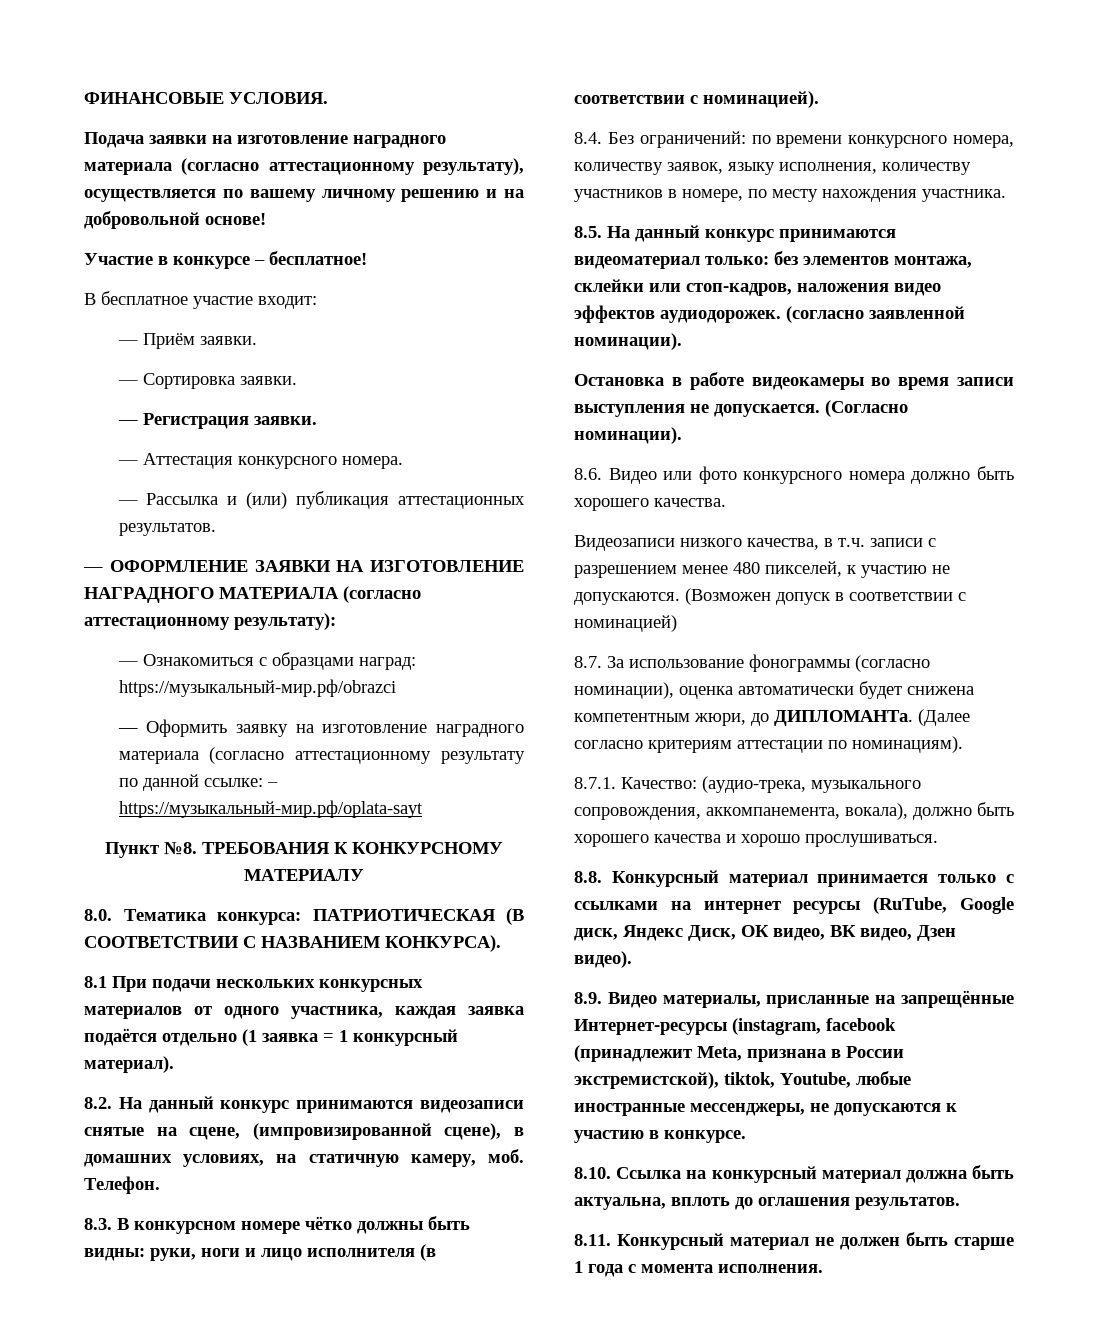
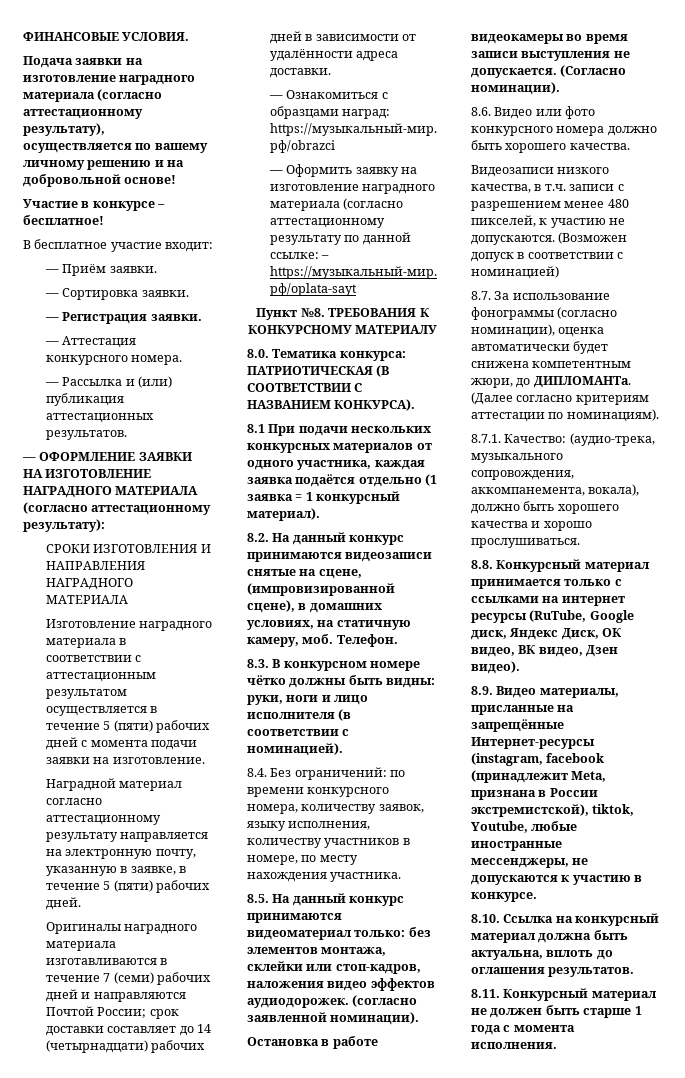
+ СРОКИ ИЗГОТОВЛЕНИЯ И НАПРАВЛЕНИЯ НАГРАДНОГО МАТЕРИАЛА
+ Изготовление наградного материала в соответствии с аттестационным результатом осуществляется в течение 5 (пяти) рабочих дней с момента подачи заявки на изготовление.
+ Наградной материал согласно аттестационному результату направляется на электронную почту, указанную в заявке, в течение 5 (пяти) рабочих дней.
+ Оригиналы наградного материала изготавливаются в течение 7 (семи) рабочих дней и направляются Почтой России; срок доставки составляет до 14 (четырнадцати) рабочих дней в зависимости от удалённости адреса доставки.

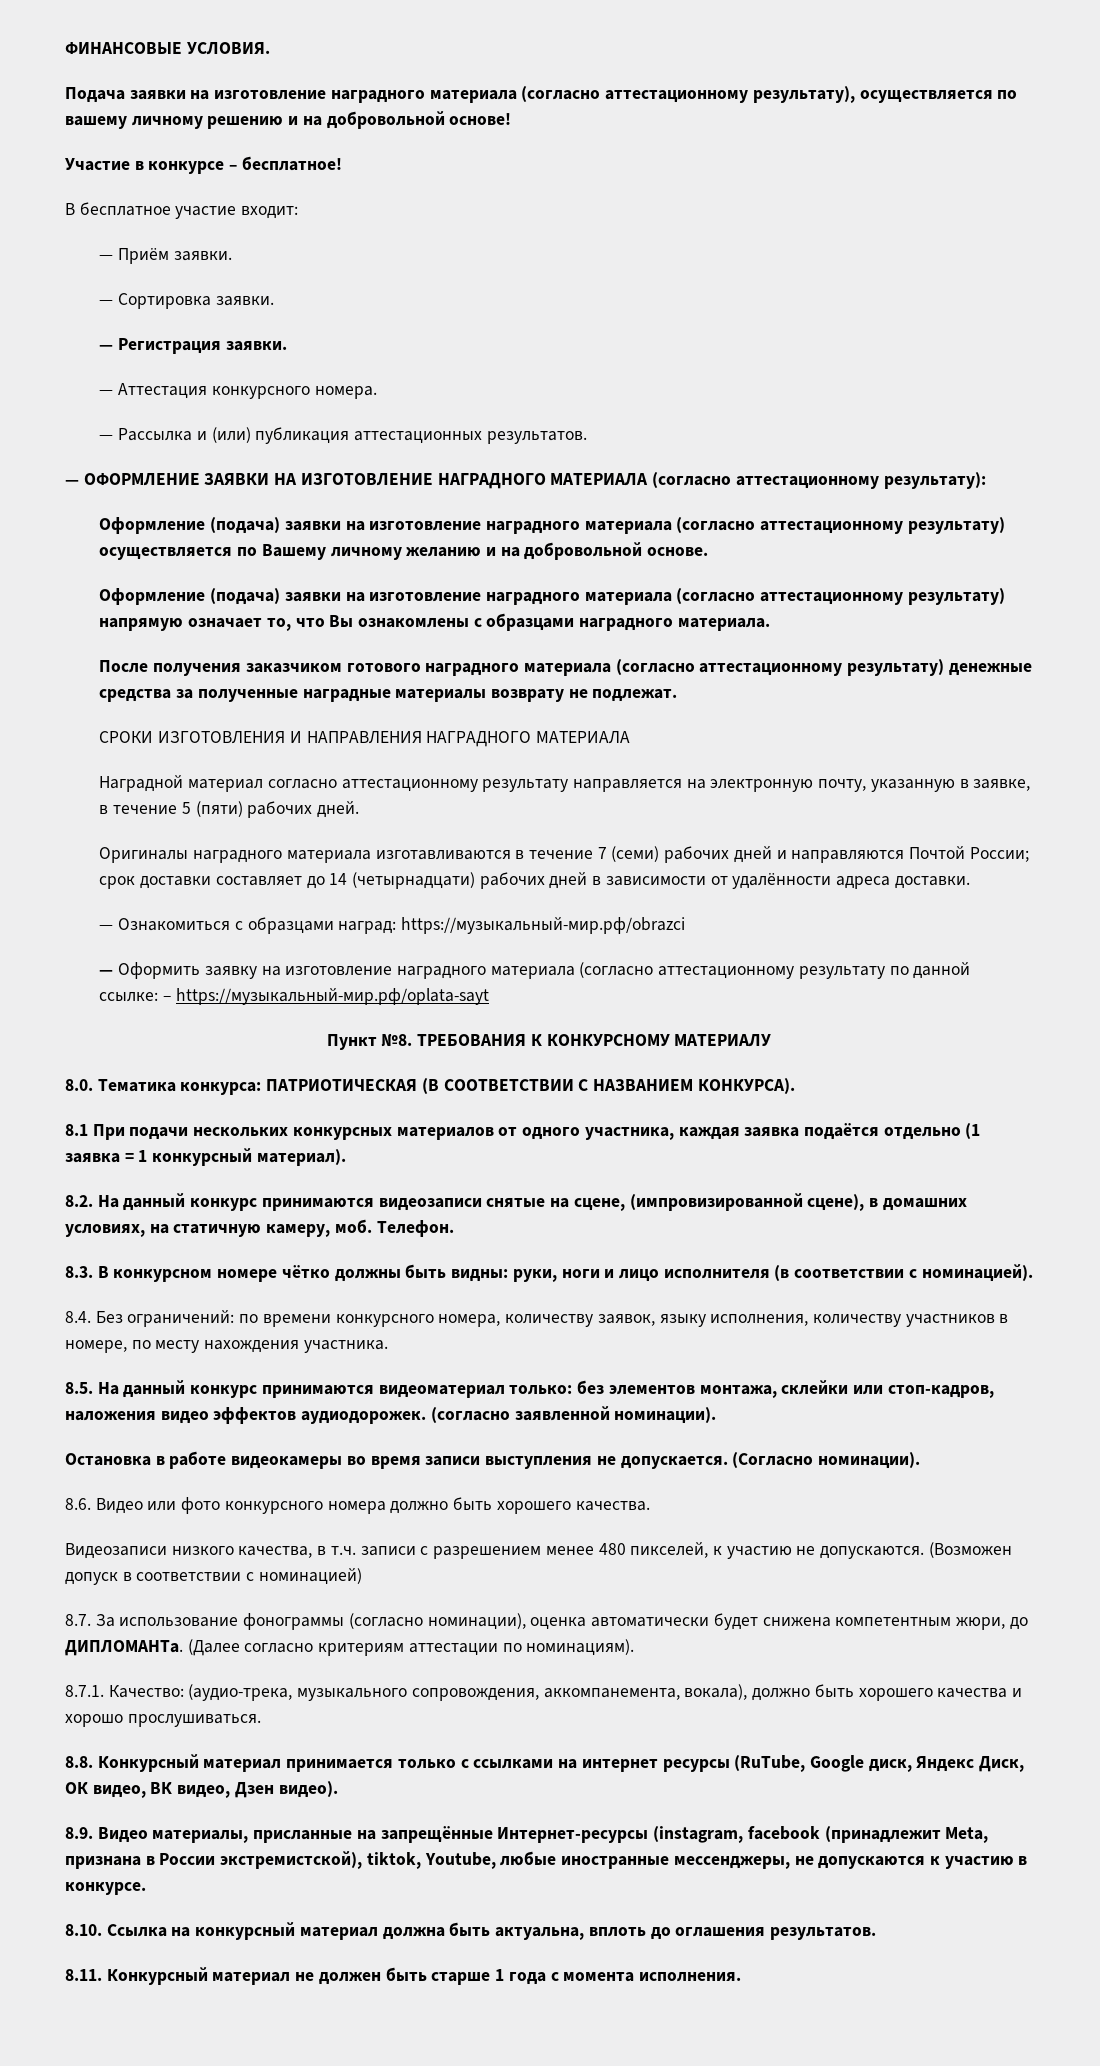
+ Оформление (подача) заявки на изготовление наградного материала (согласно аттестационному результату) осуществляется по Вашему личному желанию и на добровольной основе.
+ Оформление (подача) заявки на изготовление наградного материала (согласно аттестационному результату) напрямую означает то, что Вы ознакомлены с образцами наградного материала.
+ После получения заказчиком готового наградного материала (согласно аттестационному результату) денежные средства за полученные наградные материалы возврату не подлежат.
- Изготовление наградного материала в соответствии с аттестационным результатом осуществляется в течение 5 (пяти) рабочих дней с момента подачи заявки на изготовление.

